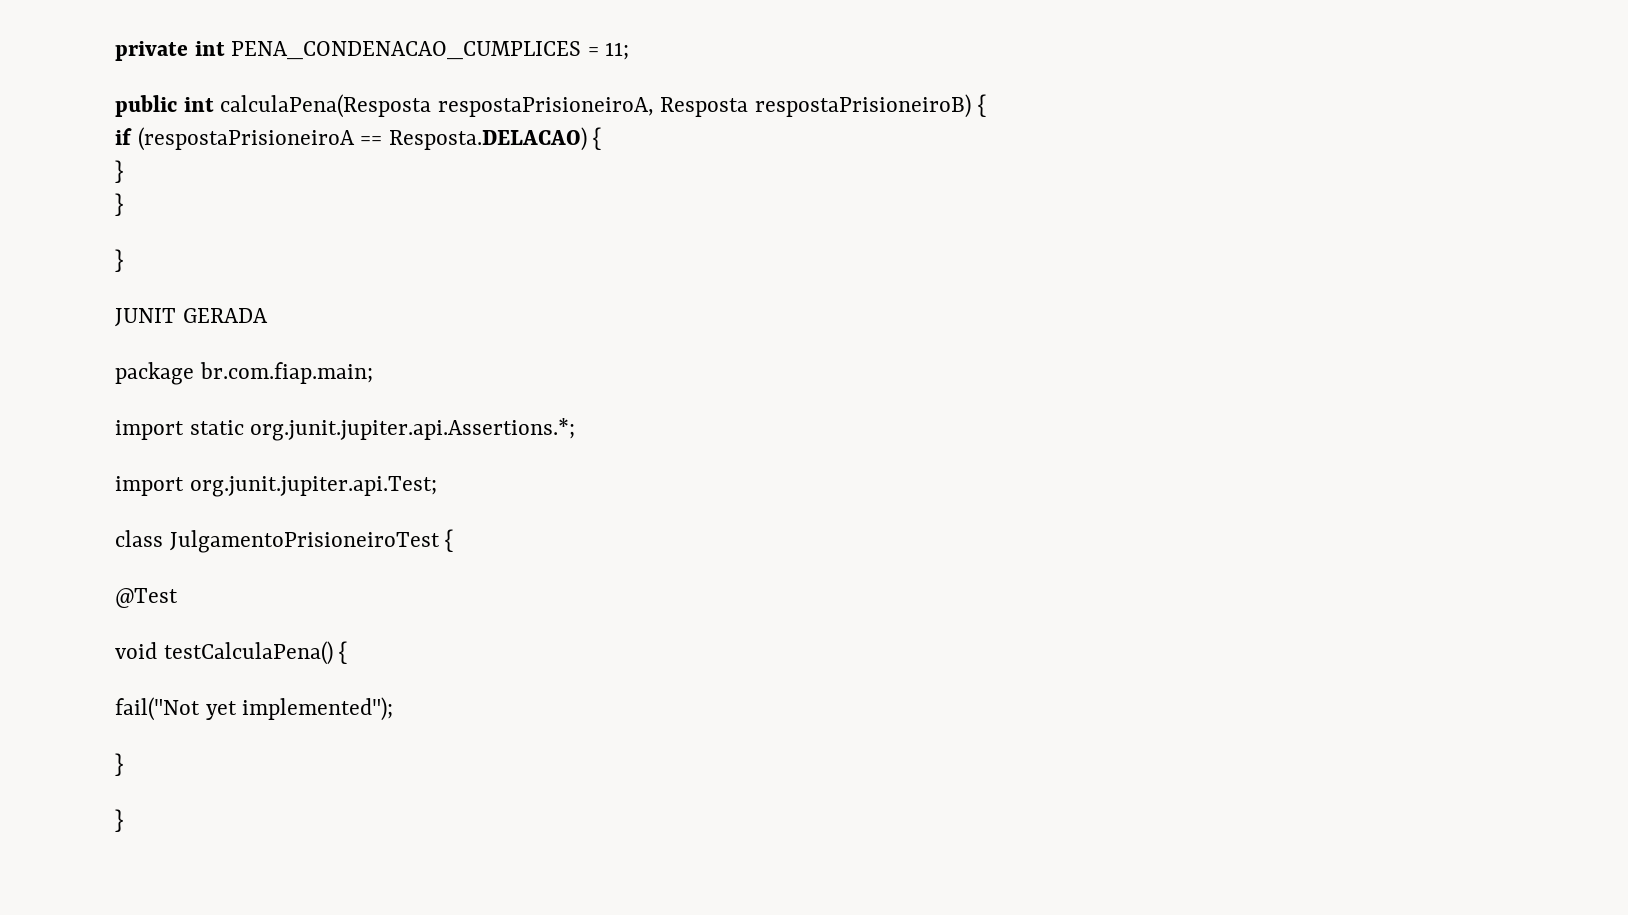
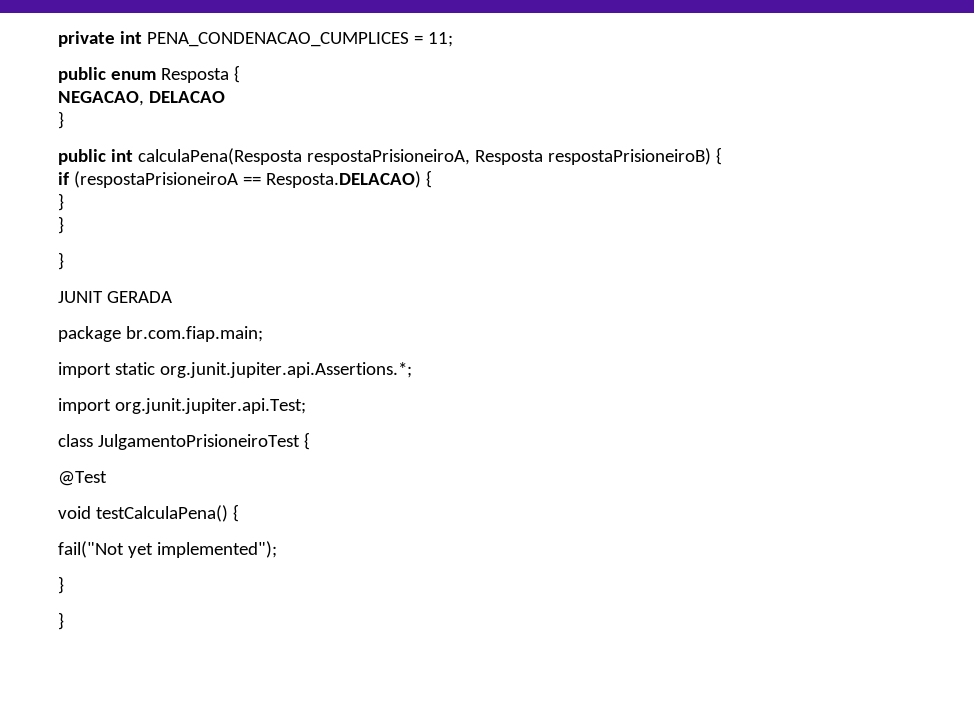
+ public enum Resposta {
+ NEGACAO, DELACAO
+ }

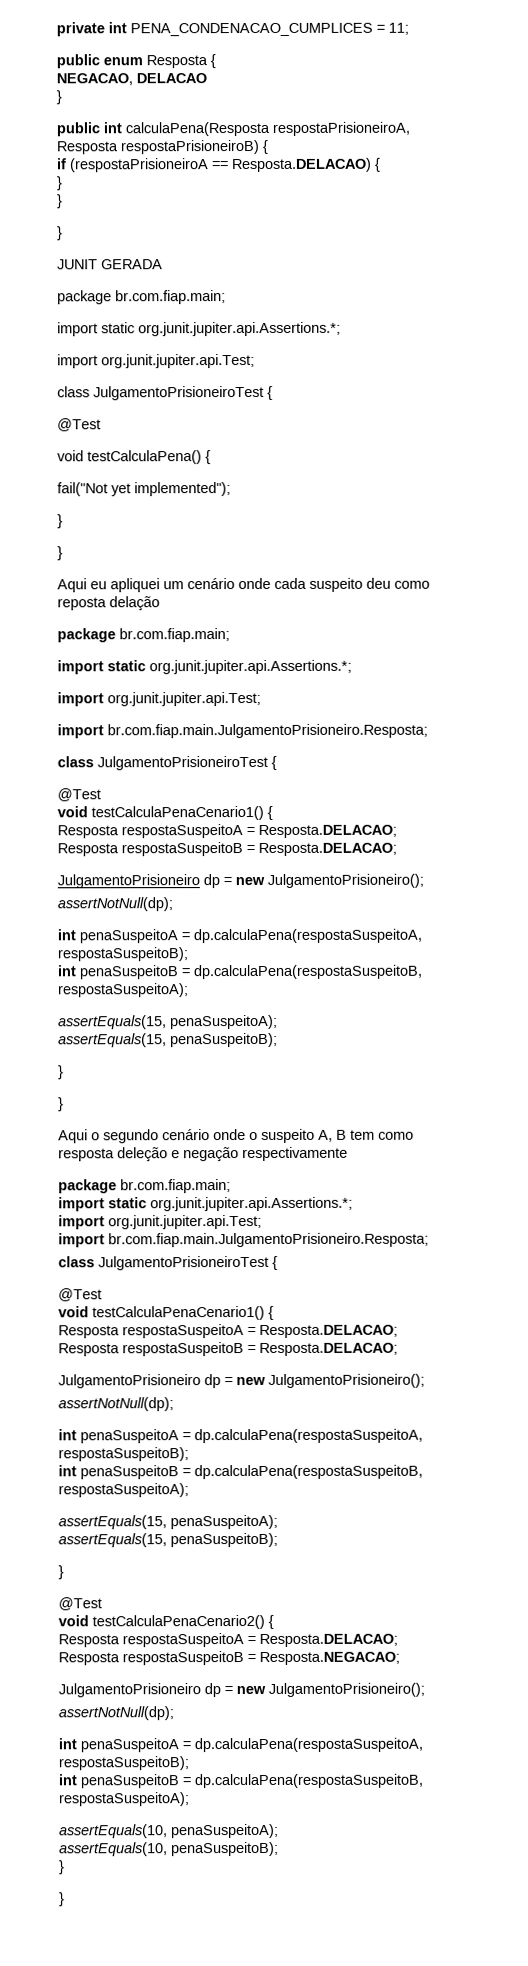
+ Aqui eu apliquei um cenário onde cada suspeito deu como reposta delação
+ package br.com.fiap.main;
+ import static org.junit.jupiter.api.Assertions.*;
+ import org.junit.jupiter.api.Test;
+ import br.com.fiap.main.JulgamentoPrisioneiro.Resposta;
+ class JulgamentoPrisioneiroTest {
+ @Test
+ void testCalculaPenaCenario1() {
+ Resposta respostaSuspeitoA = Resposta.DELACAO;
+ Resposta respostaSuspeitoB = Resposta.DELACAO;
+ JulgamentoPrisioneiro dp = new JulgamentoPrisioneiro();
+ assertNotNull(dp);
+ int penaSuspeitoA = dp.calculaPena(respostaSuspeitoA, respostaSuspeitoB);
+ int penaSuspeitoB = dp.calculaPena(respostaSuspeitoB, respostaSuspeitoA);
+ assertEquals(15, penaSuspeitoA);
+ assertEquals(15, penaSuspeitoB);
+ }
+ }
+ Aqui o segundo cenário onde o suspeito A, B tem como resposta deleção e negação respectivamente
+ package br.com.fiap.main;
+ import static org.junit.jupiter.api.Assertions.*;
+ import org.junit.jupiter.api.Test;
+ import br.com.fiap.main.JulgamentoPrisioneiro.Resposta;
+ class JulgamentoPrisioneiroTest {
+ @Test
+ void testCalculaPenaCenario1() {
+ Resposta respostaSuspeitoA = Resposta.DELACAO;
+ Resposta respostaSuspeitoB = Resposta.DELACAO;
+ JulgamentoPrisioneiro dp = new JulgamentoPrisioneiro();
+ assertNotNull(dp);
+ int penaSuspeitoA = dp.calculaPena(respostaSuspeitoA, respostaSuspeitoB);
+ int penaSuspeitoB = dp.calculaPena(respostaSuspeitoB, respostaSuspeitoA);
+ assertEquals(15, penaSuspeitoA);
+ assertEquals(15, penaSuspeitoB);
+ }
+ @Test
+ void testCalculaPenaCenario2() {
+ Resposta respostaSuspeitoA = Resposta.DELACAO;
+ Resposta respostaSuspeitoB = Resposta.NEGACAO;
+ JulgamentoPrisioneiro dp = new JulgamentoPrisioneiro();
+ assertNotNull(dp);
+ int penaSuspeitoA = dp.calculaPena(respostaSuspeitoA, respostaSuspeitoB);
+ int penaSuspeitoB = dp.calculaPena(respostaSuspeitoB, respostaSuspeitoA);
+ assertEquals(10, penaSuspeitoA);
+ assertEquals(10, penaSuspeitoB);
+ }
+ }

